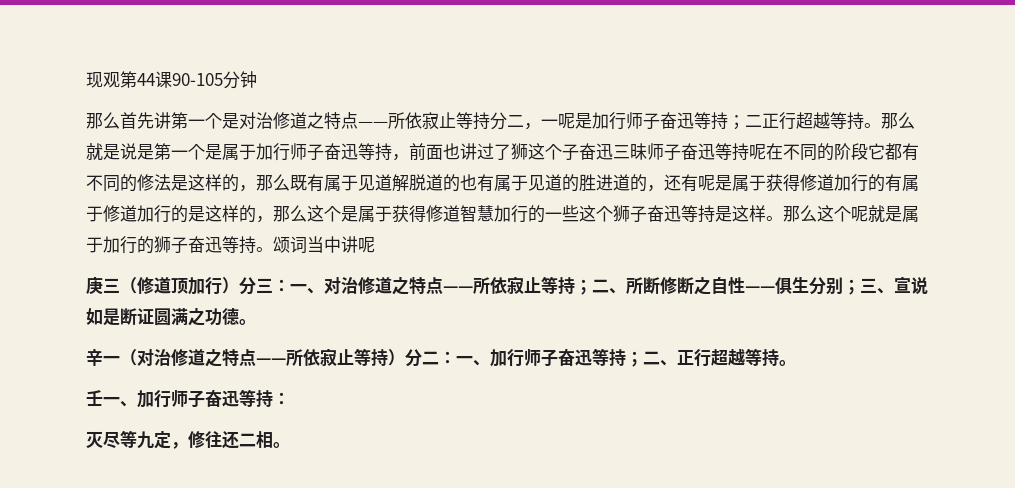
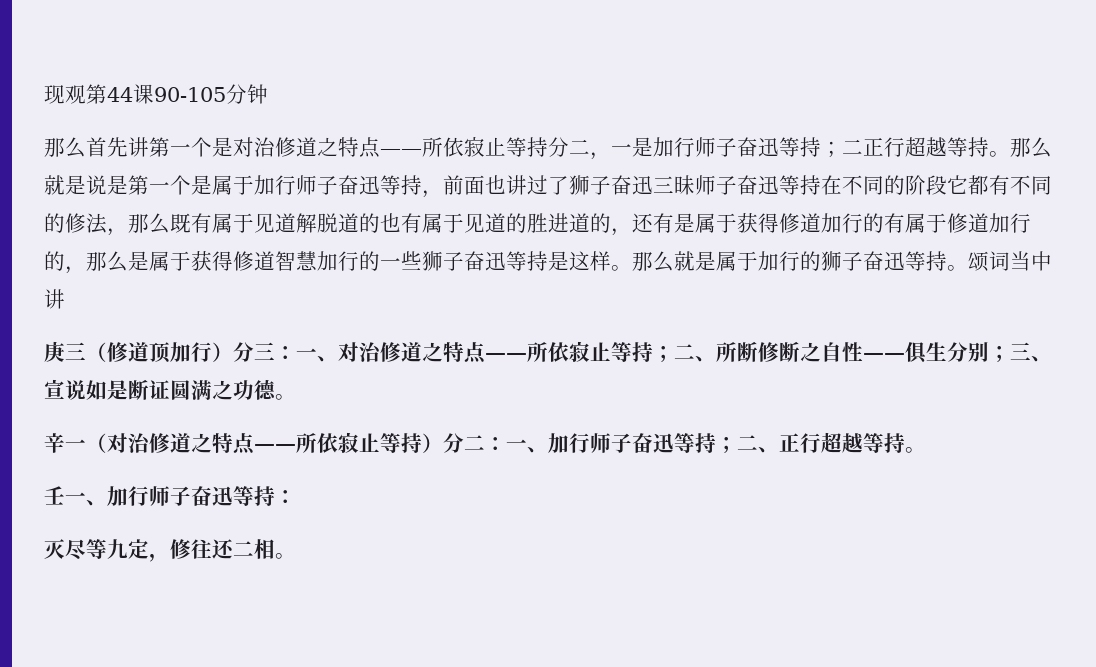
- 那么首先讲第一个是对治修道之特点——所依寂止等持分二，一呢是加行师子奋迅等持；二正行超越等持。
+ 那么首先讲第一个是对治修道之特点——所依寂止等持分二，一是加行师子奋迅等持；二正行超越等持。
- 那么就是说是第一个是属于加行师子奋迅等持，前面也讲过了狮这个子奋迅三昧师子奋迅等持呢在不同的阶段它都有不同的修法是这样的，那么既有属于见道解脱道的也有属于见道的胜进道的，还有呢是属于获得修道加行的有属于修道加行的是这样的，那么这个是属于获得修道智慧加行的一些这个狮子奋迅等持是这样。
+ 那么就是说是第一个是属于加行师子奋迅等持，前面也讲过了狮子奋迅三昧师子奋迅等持在不同的阶段它都有不同的修法，那么既有属于见道解脱道的也有属于见道的胜进道的，还有是属于获得修道加行的有属于修道加行的，那么是属于获得修道智慧加行的一些狮子奋迅等持是这样。
- 那么这个呢就是属于加行的狮子奋迅等持。
+ 那么就是属于加行的狮子奋迅等持。
- 颂词当中讲呢
+ 颂词当中讲

